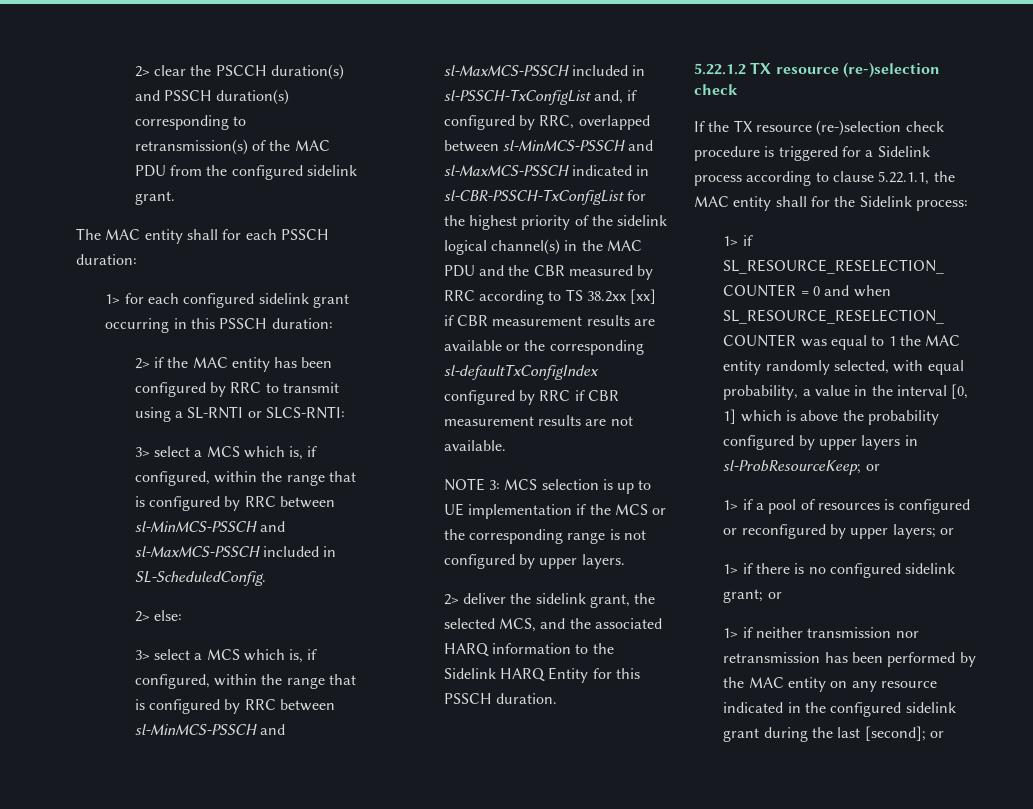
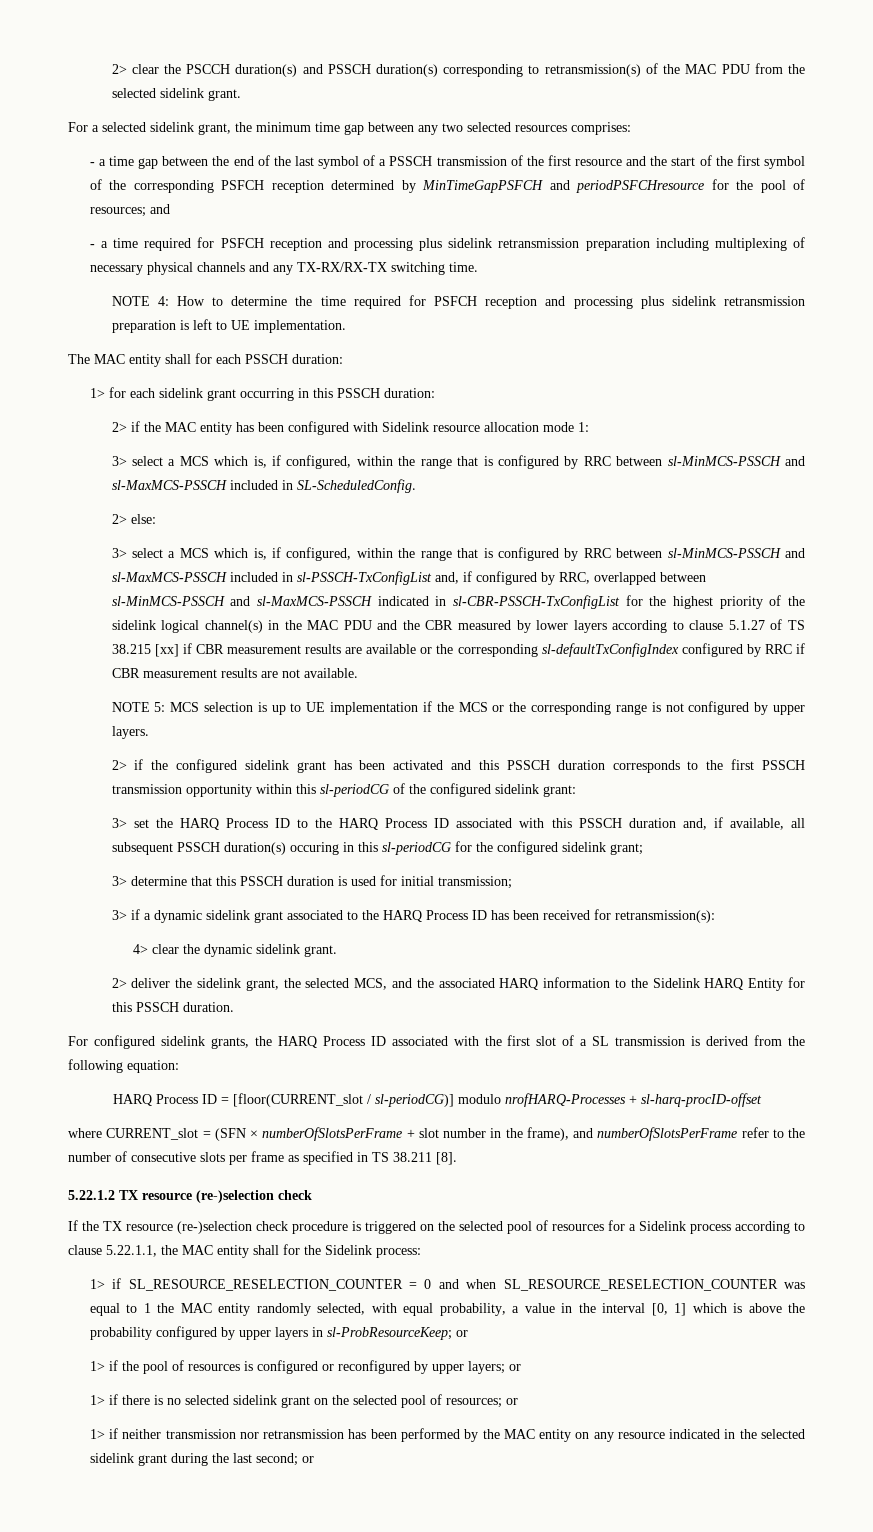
- 2> clear the PSCCH duration(s) and PSSCH duration(s) corresponding to retransmission(s) of the MAC PDU from the configured sidelink grant.
+ 2> clear the PSCCH duration(s) and PSSCH duration(s) corresponding to retransmission(s) of the MAC PDU from the selected sidelink grant.
+ For a selected sidelink grant, the minimum time gap between any two selected resources comprises:
+ - a time gap between the end of the last symbol of a PSSCH transmission of the first resource and the start of the first symbol of the corresponding PSFCH reception determined by MinTimeGapPSFCH and periodPSFCHresource for the pool of resources; and
+ - a time required for PSFCH reception and processing plus sidelink retransmission preparation including multiplexing of necessary physical channels and any TX-RX/RX-TX switching time.
+ NOTE 4: How to determine the time required for PSFCH reception and processing plus sidelink retransmission preparation is left to UE implementation.
- 1> for each configured sidelink grant occurring in this PSSCH duration:
+ 1> for each sidelink grant occurring in this PSSCH duration:
- 2> if the MAC entity has been configured by RRC to transmit using a SL-RNTI or SLCS-RNTI:
+ 2> if the MAC entity has been configured with Sidelink resource allocation mode 1:
- 3> select a MCS which is, if configured, within the range that is configured by RRC between sl-MinMCS-PSSCH and sl-MaxMCS-PSSCH included in sl-PSSCH-TxConfigList and, if configured by RRC, overlapped between sl-MinMCS-PSSCH and sl-MaxMCS-PSSCH indicated in sl-CBR-PSSCH-TxConfigList for the highest priority of the sidelink logical channel(s) in the MAC PDU and the CBR measured by RRC according to TS 38.2xx [xx] if CBR measurement results are available or the corresponding sl-defaultTxConfigIndex configured by RRC if CBR measurement results are not available.
+ 3> select a MCS which is, if configured, within the range that is configured by RRC between sl-MinMCS-PSSCH and sl-MaxMCS-PSSCH included in sl-PSSCH-TxConfigList and, if configured by RRC, overlapped between sl-MinMCS-PSSCH and sl-MaxMCS-PSSCH indicated in sl-CBR-PSSCH-TxConfigList for the highest priority of the sidelink logical channel(s) in the MAC PDU and the CBR measured by lower layers according to clause 5.1.27 of TS 38.215 [xx] if CBR measurement results are available or the corresponding sl-defaultTxConfigIndex configured by RRC if CBR measurement results are not available.
- NOTE 3: MCS selection is up to UE implementation if the MCS or the corresponding range is not configured by upper layers.
+ NOTE 5: MCS selection is up to UE implementation if the MCS or the corresponding range is not configured by upper layers.
+ 2> if the configured sidelink grant has been activated and this PSSCH duration corresponds to the first PSSCH transmission opportunity within this sl-periodCG of the configured sidelink grant:
+ 3> set the HARQ Process ID to the HARQ Process ID associated with this PSSCH duration and, if available, all subsequent PSSCH duration(s) occuring in this sl-periodCG for the configured sidelink grant;
+ 3> determine that this PSSCH duration is used for initial transmission;
+ 3> if a dynamic sidelink grant associated to the HARQ Process ID has been received for retransmission(s):
+ 4> clear the dynamic sidelink grant.
+ For configured sidelink grants, the HARQ Process ID associated with the first slot of a SL transmission is derived from the following equation:
+ HARQ Process ID = [floor(CURRENT_slot / sl-periodCG)] modulo nrofHARQ-Processes + sl-harq-procID-offset
+ where CURRENT_slot = (SFN × numberOfSlotsPerFrame + slot number in the frame), and numberOfSlotsPerFrame refer to the number of consecutive slots per frame as specified in TS 38.211 [8].
- If the TX resource (re-)selection check procedure is triggered for a Sidelink process according to clause 5.22.1.1, the MAC entity shall for the Sidelink process:
+ If the TX resource (re-)selection check procedure is triggered on the selected pool of resources for a Sidelink process according to clause 5.22.1.1, the MAC entity shall for the Sidelink process:
- 1> if a pool of resources is configured or reconfigured by upper layers; or
+ 1> if the pool of resources is configured or reconfigured by upper layers; or
- 1> if there is no configured sidelink grant; or
+ 1> if there is no selected sidelink grant on the selected pool of resources; or
- 1> if neither transmission nor retransmission has been performed by the MAC entity on any resource indicated in the configured sidelink grant during the last [second]; or
+ 1> if neither transmission nor retransmission has been performed by the MAC entity on any resource indicated in the selected sidelink grant during the last second; or

